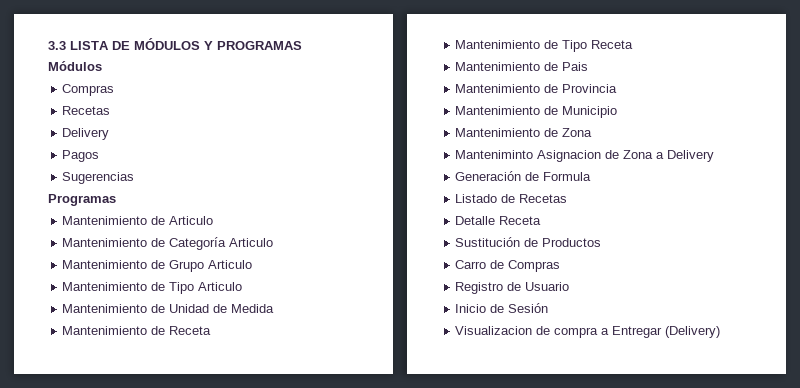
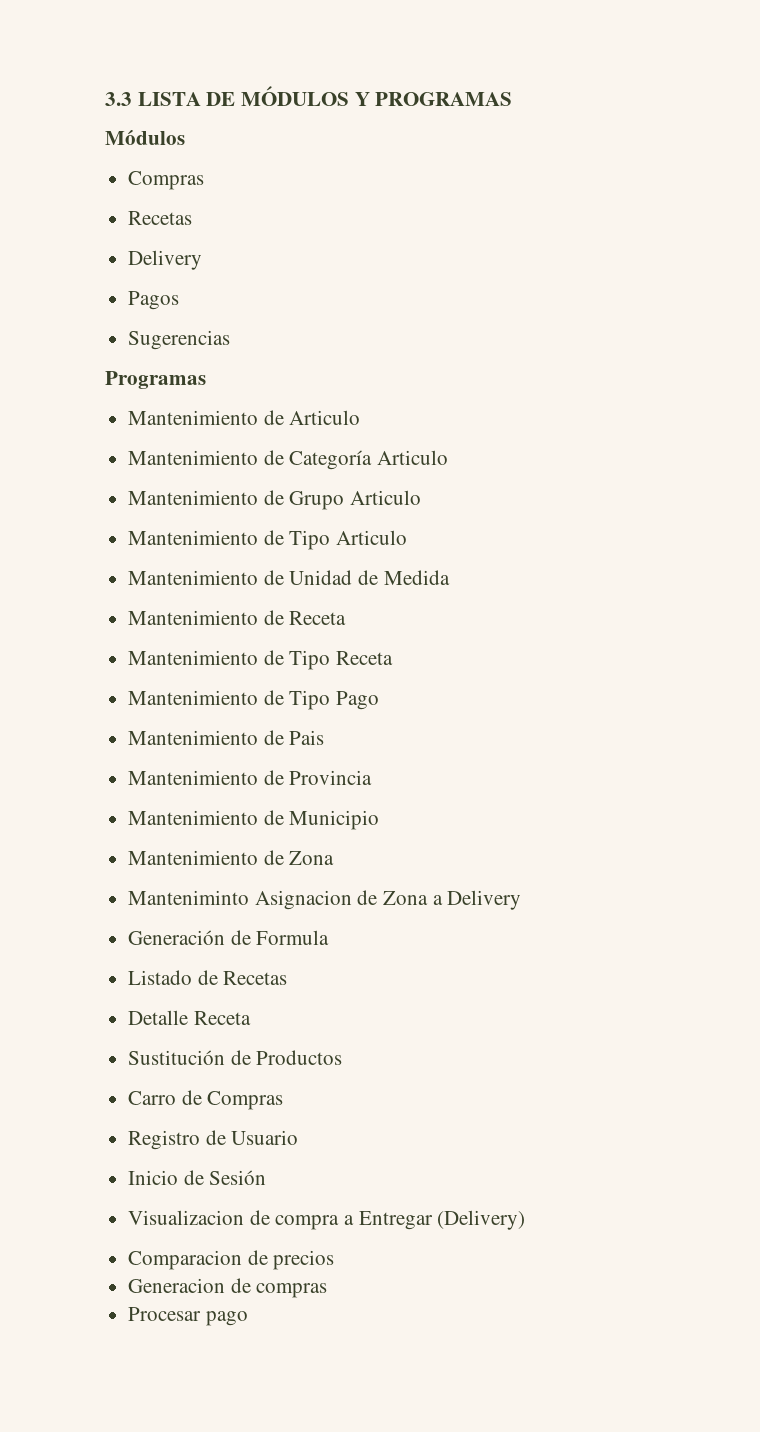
+ Mantenimiento de Tipo Pago
+ Comparacion de precios
+ Generacion de compras
+ Procesar pago

